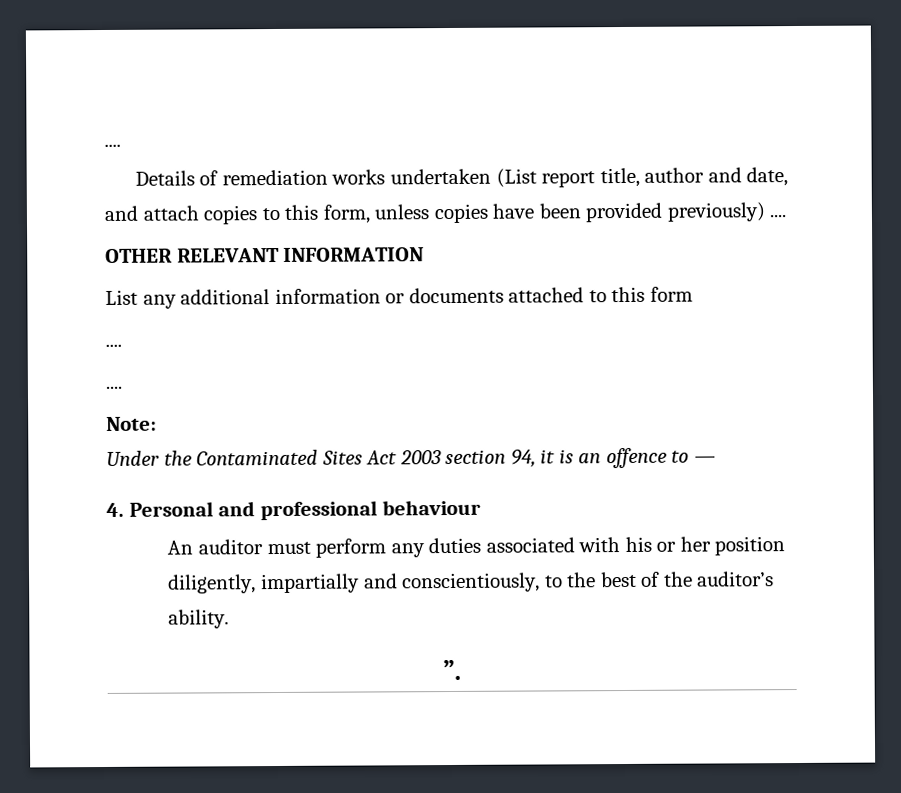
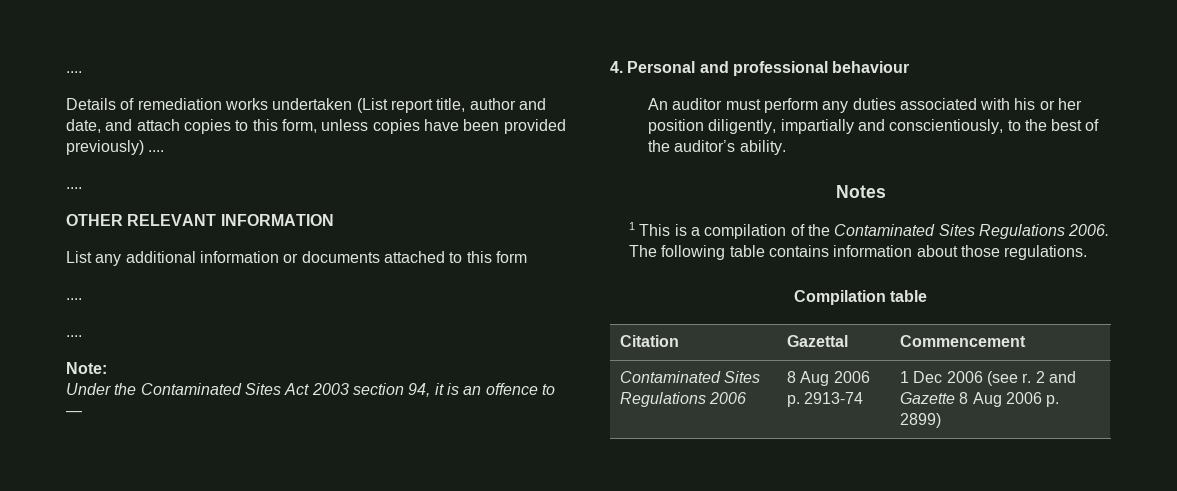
  Details of remediation works undertaken (List report title, author and date, and attach copies to this form, unless copies have been provided previously) ....
+ ....
- ”.
+ Notes
+ 1 This is a compilation of the Contaminated Sites Regulations 2006. The following table contains information about those regulations.
+ Compilation table
+ Citation | Gazettal | Commencement
+ Contaminated Sites Regulations 2006 | 8 Aug 2006 p. 2913-74 | 1 Dec 2006 (see r. 2 and Gazette 8 Aug 2006 p. 2899)

